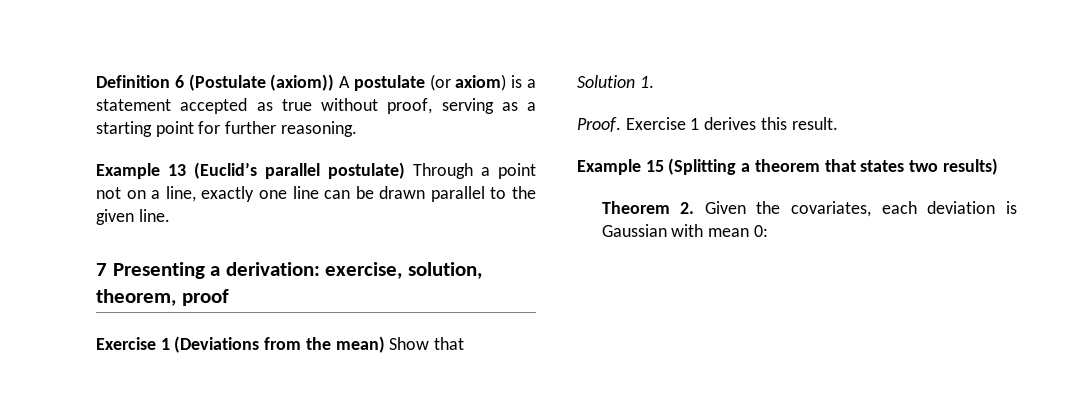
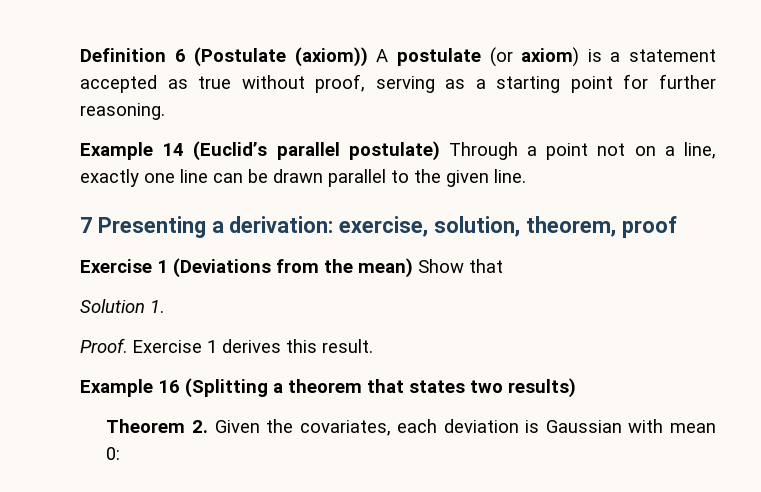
- Example 13 (Euclid’s parallel postulate) Through a point not on a line, exactly one line can be drawn parallel to the given line.
+ Example 14 (Euclid’s parallel postulate) Through a point not on a line, exactly one line can be drawn parallel to the given line.
- Example 15 (Splitting a theorem that states two results)
+ Example 16 (Splitting a theorem that states two results)

